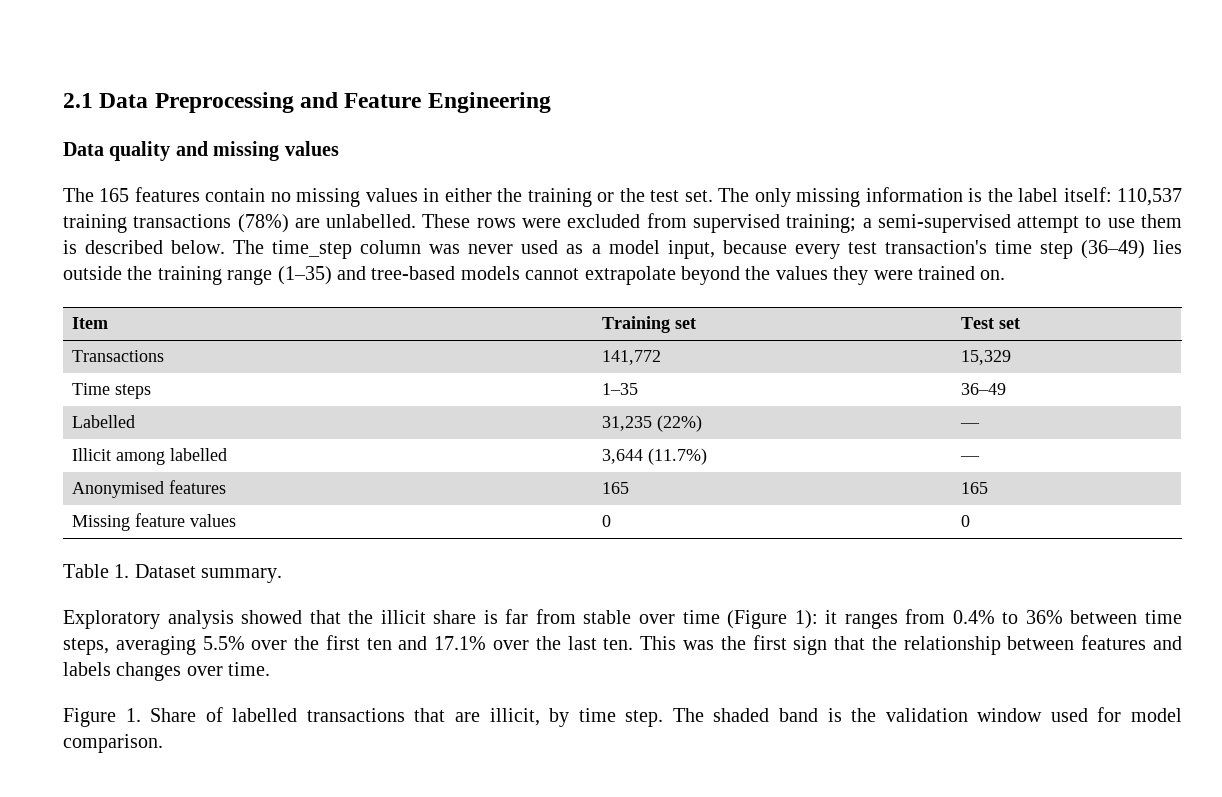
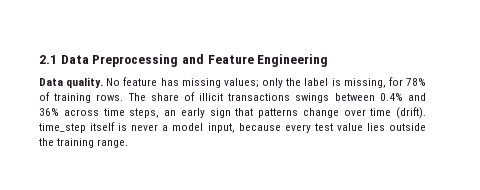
- Data quality and missing values
- The 165 features contain no missing values in either the training or the test set. The only missing information is the label itself: 110,537 training transactions (78%) are unlabelled. These rows were excluded from supervised training; a semi-supervised attempt to use them is described below. The time_step column was never used as a model input, because every test transaction's time step (36–49) lies outside the training range (1–35) and tree-based models cannot extrapolate beyond the values they were trained on.
- Item | Training set | Test set
- Transactions | 141,772 | 15,329
- Time steps | 1–35 | 36–49
- Labelled | 31,235 (22%) | —
- Illicit among labelled | 3,644 (11.7%) | —
- Anonymised features | 165 | 165
- Missing feature values | 0 | 0
- Table 1. Dataset summary.
- Exploratory analysis showed that the illicit share is far from stable over time (Figure 1): it ranges from 0.4% to 36% between time steps, averaging 5.5% over the first ten and 17.1% over the last ten. This was the first sign that the relationship between features and labels changes over time.
- Figure 1. Share of labelled transactions that are illicit, by time step. The shaded band is the validation window used for model comparison.
+ Data quality. No feature has missing values; only the label is missing, for 78% of training rows. The share of illicit transactions swings between 0.4% and 36% across time steps, an early sign that patterns change over time (drift). time_step itself is never a model input, because every test value lies outside the training range.

